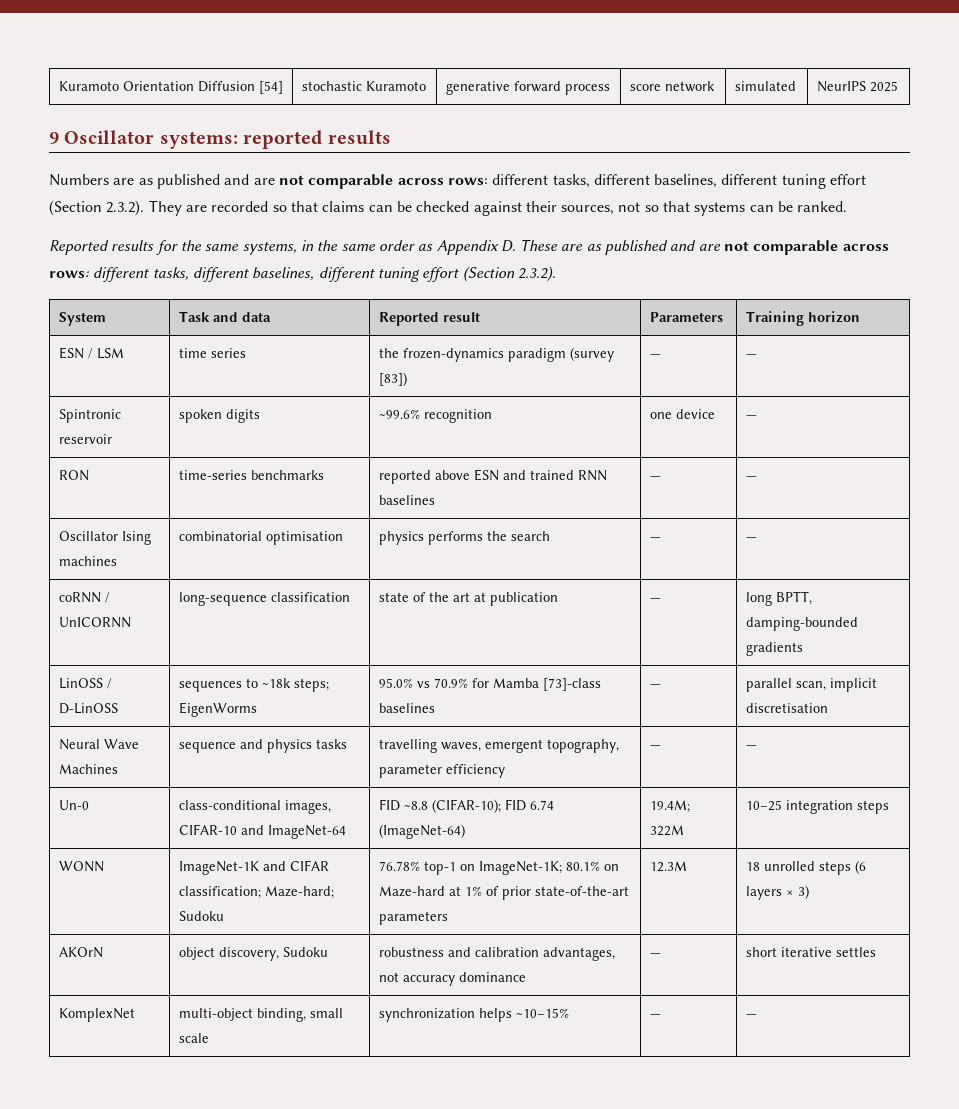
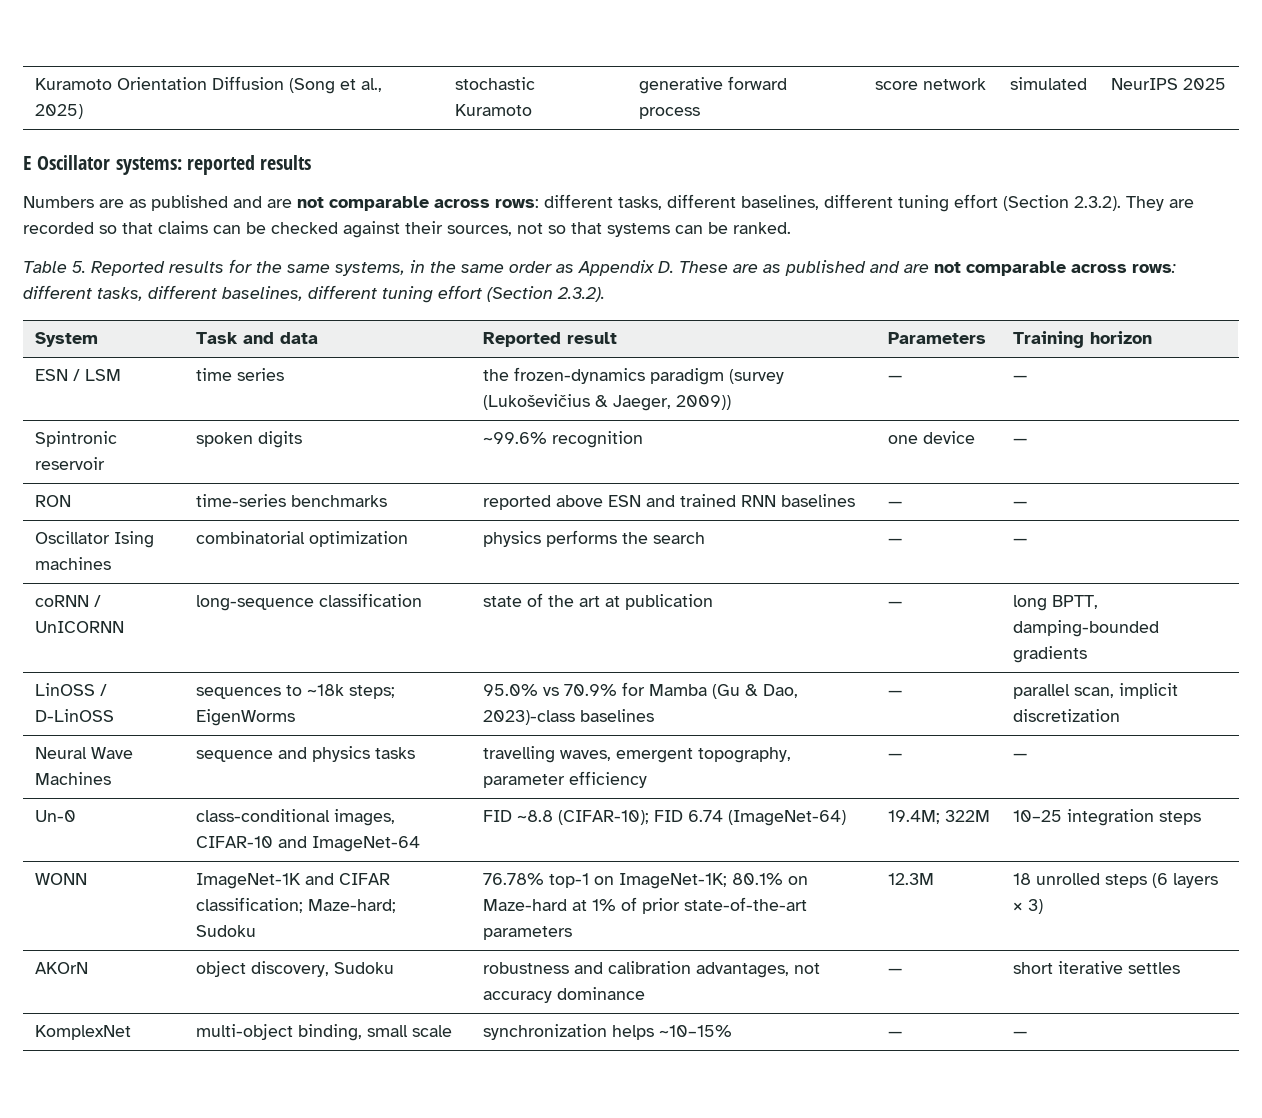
- Kuramoto Orientation Diffusion [54] | stochastic Kuramoto | generative forward process | score network | simulated | NeurIPS 2025
+ Kuramoto Orientation Diffusion (Song et al., 2025) | stochastic Kuramoto | generative forward process | score network | simulated | NeurIPS 2025
- 9 Oscillator systems: reported results
+ E Oscillator systems: reported results
- Reported results for the same systems, in the same order as Appendix D. These are as published and are not comparable across rows: different tasks, different baselines, different tuning effort (Section 2.3.2).
+ Table 5. Reported results for the same systems, in the same order as Appendix D. These are as published and are not comparable across rows: different tasks, different baselines, different tuning effort (Section 2.3.2).
- ESN / LSM | time series | the frozen-dynamics paradigm (survey [83]) | — | —
+ ESN / LSM | time series | the frozen-dynamics paradigm (survey (Lukoševičius & Jaeger, 2009)) | — | —
- Oscillator Ising machines | combinatorial optimisation | physics performs the search | — | —
+ Oscillator Ising machines | combinatorial optimization | physics performs the search | — | —
- LinOSS / D-LinOSS | sequences to ~18k steps; EigenWorms | 95.0% vs 70.9% for Mamba [73]-class baselines | — | parallel scan, implicit discretisation
+ LinOSS / D-LinOSS | sequences to ~18k steps; EigenWorms | 95.0% vs 70.9% for Mamba (Gu & Dao, 2023)-class baselines | — | parallel scan, implicit discretization

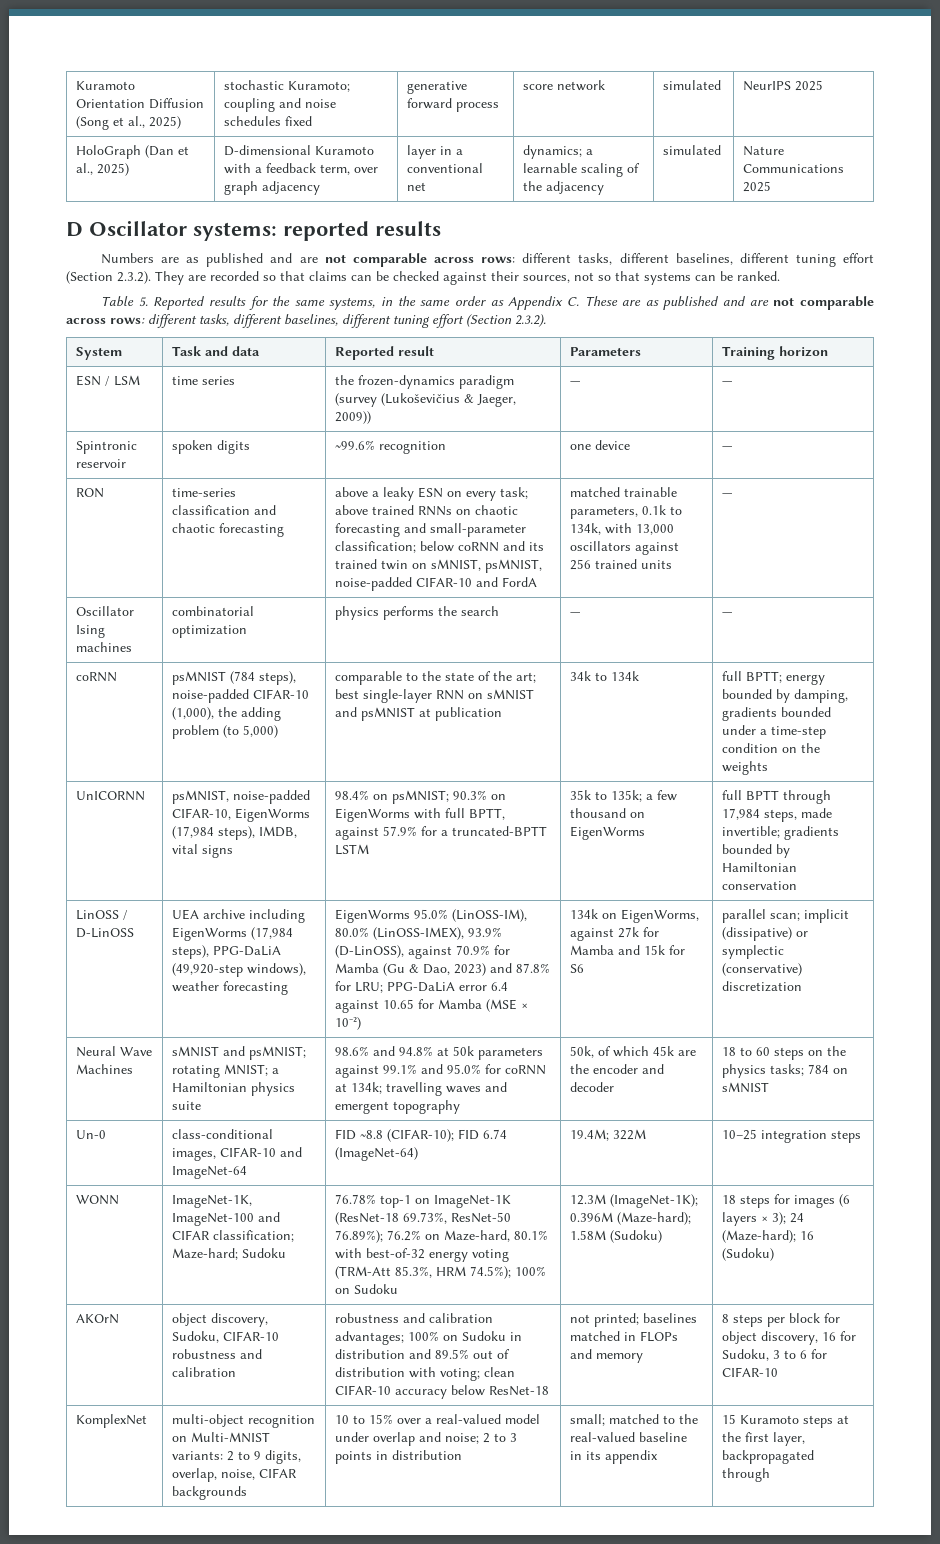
- Kuramoto Orientation Diffusion (Song et al., 2025) | stochastic Kuramoto | generative forward process | score network | simulated | NeurIPS 2025
+ Kuramoto Orientation Diffusion (Song et al., 2025) | stochastic Kuramoto; coupling and noise schedules fixed | generative forward process | score network | simulated | NeurIPS 2025
- E Oscillator systems: reported results
+ HoloGraph (Dan et al., 2025) | D-dimensional Kuramoto with a feedback term, over graph adjacency | layer in a conventional net | dynamics; a learnable scaling of the adjacency | simulated | Nature Communications 2025
+ D Oscillator systems: reported results
- Table 5. Reported results for the same systems, in the same order as Appendix D. These are as published and are not comparable across rows: different tasks, different baselines, different tuning effort (Section 2.3.2).
+ Table 5. Reported results for the same systems, in the same order as Appendix C. These are as published and are not comparable across rows: different tasks, different baselines, different tuning effort (Section 2.3.2).
- time-series benchmarks | reported above ESN and trained RNN baselines | —
+ time-series classification and chaotic forecasting | above a leaky ESN on every task; above trained RNNs on chaotic forecasting and small-parameter classification; below coRNN and its trained twin on sMNIST, psMNIST, noise-padded CIFAR-10 and FordA | matched trainable parameters, 0.1k to 134k, with 13,000 oscillators against 256 trained units
- coRNN / UnICORNN | long-sequence classification | state of the art at publication | — | long BPTT, damping-bounded gradients
- LinOSS / D-LinOSS | sequences to ~18k steps; EigenWorms | 95.0% vs 70.9% for Mamba (Gu & Dao, 2023)-class baselines | — | parallel scan, implicit discretization
- Neural Wave Machines | sequence and physics tasks | travelling waves, emergent topography, parameter efficiency | — | —
+ coRNN | psMNIST (784 steps), noise-padded CIFAR-10 (1,000), the adding problem (to 5,000) | comparable to the state of the art; best single-layer RNN on sMNIST and psMNIST at publication | 34k to 134k | full BPTT; energy bounded by damping, gradients bounded under a time-step condition on the weights
+ UnICORNN | psMNIST, noise-padded CIFAR-10, EigenWorms (17,984 steps), IMDB, vital signs | 98.4% on psMNIST; 90.3% on EigenWorms with full BPTT, against 57.9% for a truncated-BPTT LSTM | 35k to 135k; a few thousand on EigenWorms | full BPTT through 17,984 steps, made invertible; gradients bounded by Hamiltonian conservation
+ LinOSS / D-LinOSS | UEA archive including EigenWorms (17,984 steps), PPG-DaLiA (49,920-step windows), weather forecasting | EigenWorms 95.0% (LinOSS-IM), 80.0% (LinOSS-IMEX), 93.9% (D-LinOSS), against 70.9% for Mamba (Gu & Dao, 2023) and 87.8% for LRU; PPG-DaLiA error 6.4 against 10.65 for Mamba (MSE × 10⁻²) | 134k on EigenWorms, against 27k for Mamba and 15k for S6 | parallel scan; implicit (dissipative) or symplectic (conservative) discretization
+ Neural Wave Machines | sMNIST and psMNIST; rotating MNIST; a Hamiltonian physics suite | 98.6% and 94.8% at 50k parameters against 99.1% and 95.0% for coRNN at 134k; travelling waves and emergent topography | 50k, of which 45k are the encoder and decoder | 18 to 60 steps on the physics tasks; 784 on sMNIST
- ImageNet-1K and CIFAR classification; Maze-hard; Sudoku
+ ImageNet-1K, ImageNet-100 and CIFAR classification; Maze-hard; Sudoku
- 76.78% top-1 on ImageNet-1K; 80.1% on Maze-hard at 1% of prior state-of-the-art parameters | 12.3M | 18 unrolled steps (6 layers × 3)
- AKOrN | object discovery, Sudoku | robustness and calibration advantages, not accuracy dominance | — | short iterative settles
- KomplexNet | multi-object binding, small scale | synchronization helps ~10–15% | — | —
+ 76.78% top-1 on ImageNet-1K (ResNet-18 69.73%, ResNet-50 76.89%); 76.2% on Maze-hard, 80.1% with best-of-32 energy voting (TRM-Att 85.3%, HRM 74.5%); 100% on Sudoku | 12.3M (ImageNet-1K); 0.396M (Maze-hard); 1.58M (Sudoku) | 18 steps for images (6 layers × 3); 24 (Maze-hard); 16 (Sudoku)
+ AKOrN | object discovery, Sudoku, CIFAR-10 robustness and calibration | robustness and calibration advantages; 100% on Sudoku in distribution and 89.5% out of distribution with voting; clean CIFAR-10 accuracy below ResNet-18 | not printed; baselines matched in FLOPs and memory | 8 steps per block for object discovery, 16 for Sudoku, 3 to 6 for CIFAR-10
+ KomplexNet | multi-object recognition on Multi-MNIST variants: 2 to 9 digits, overlap, noise, CIFAR backgrounds | 10 to 15% over a real-valued model under overlap and noise; 2 to 3 points in distribution | small; matched to the real-valued baseline in its appendix | 15 Kuramoto steps at the first layer, backpropagated through

